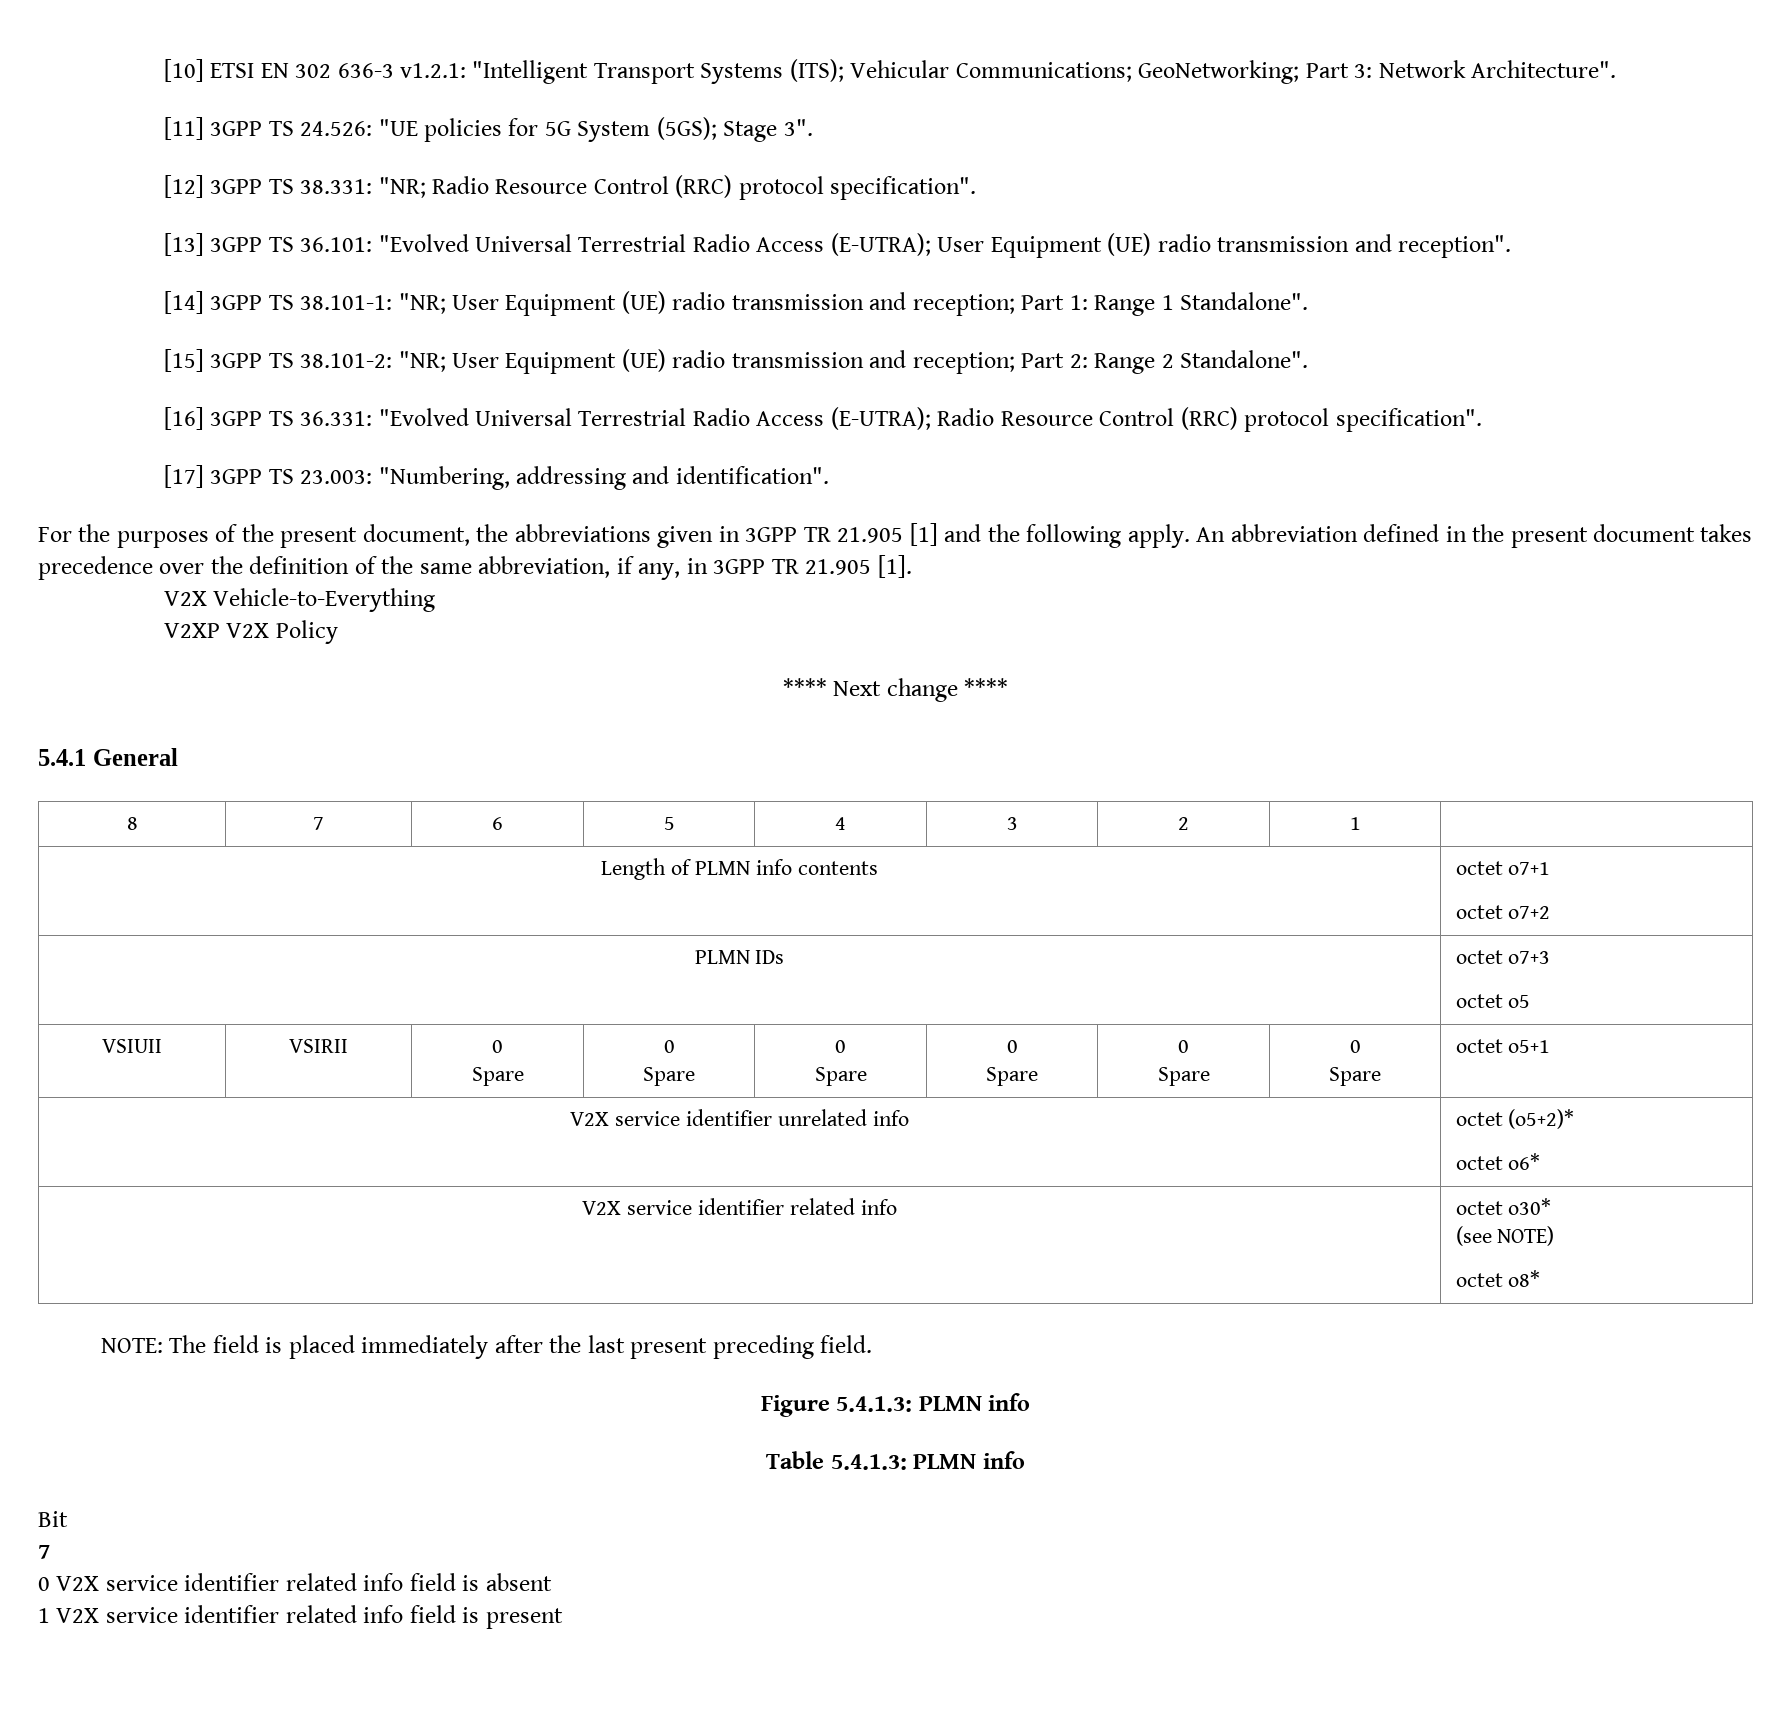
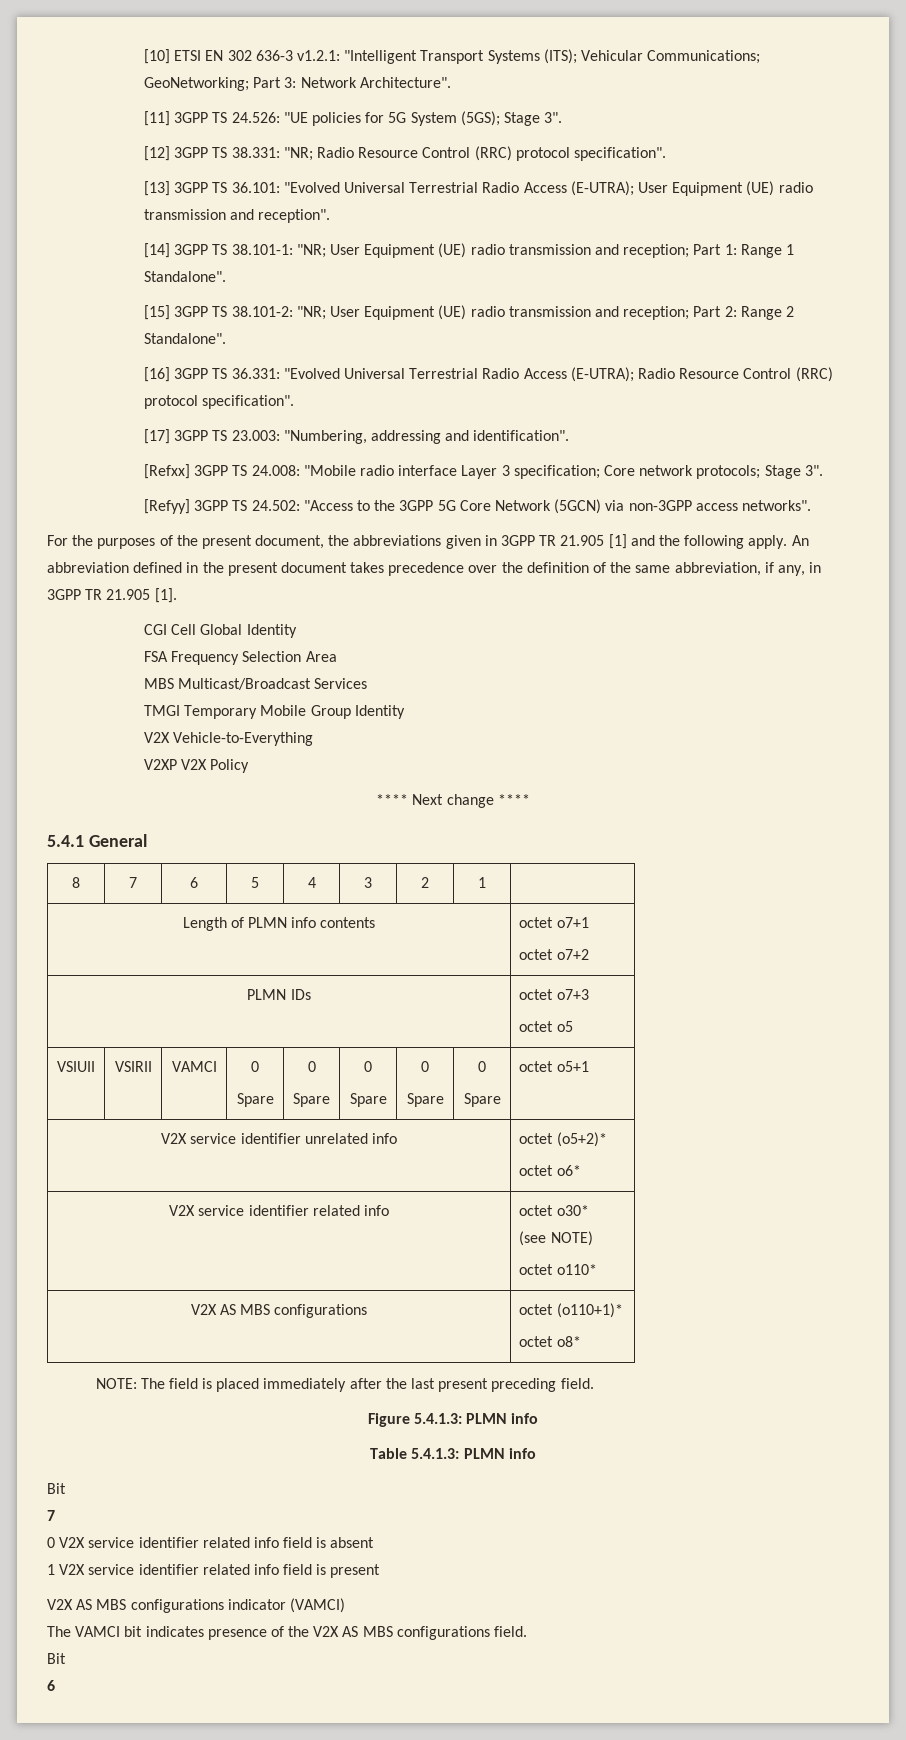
+ [Refxx] 3GPP TS 24.008: "Mobile radio interface Layer 3 specification; Core network protocols; Stage 3".
+ [Refyy] 3GPP TS 24.502: "Access to the 3GPP 5G Core Network (5GCN) via non-3GPP access networks".
+ CGI Cell Global Identity
+ FSA Frequency Selection Area
+ MBS Multicast/Broadcast Services
+ TMGI Temporary Mobile Group Identity
- VSIUII | VSIRII | 0
- Spare | 0
+ VSIUII | VSIRII | VAMCI | 0
  V2X service identifier related info | octet o30*
  (see NOTE)
+ octet o110*
+ V2X AS MBS configurations | octet (o110+1)*
+ V2X AS MBS configurations indicator (VAMCI)
+ The VAMCI bit indicates presence of the V2X AS MBS configurations field.
+ Bit
+ 6

